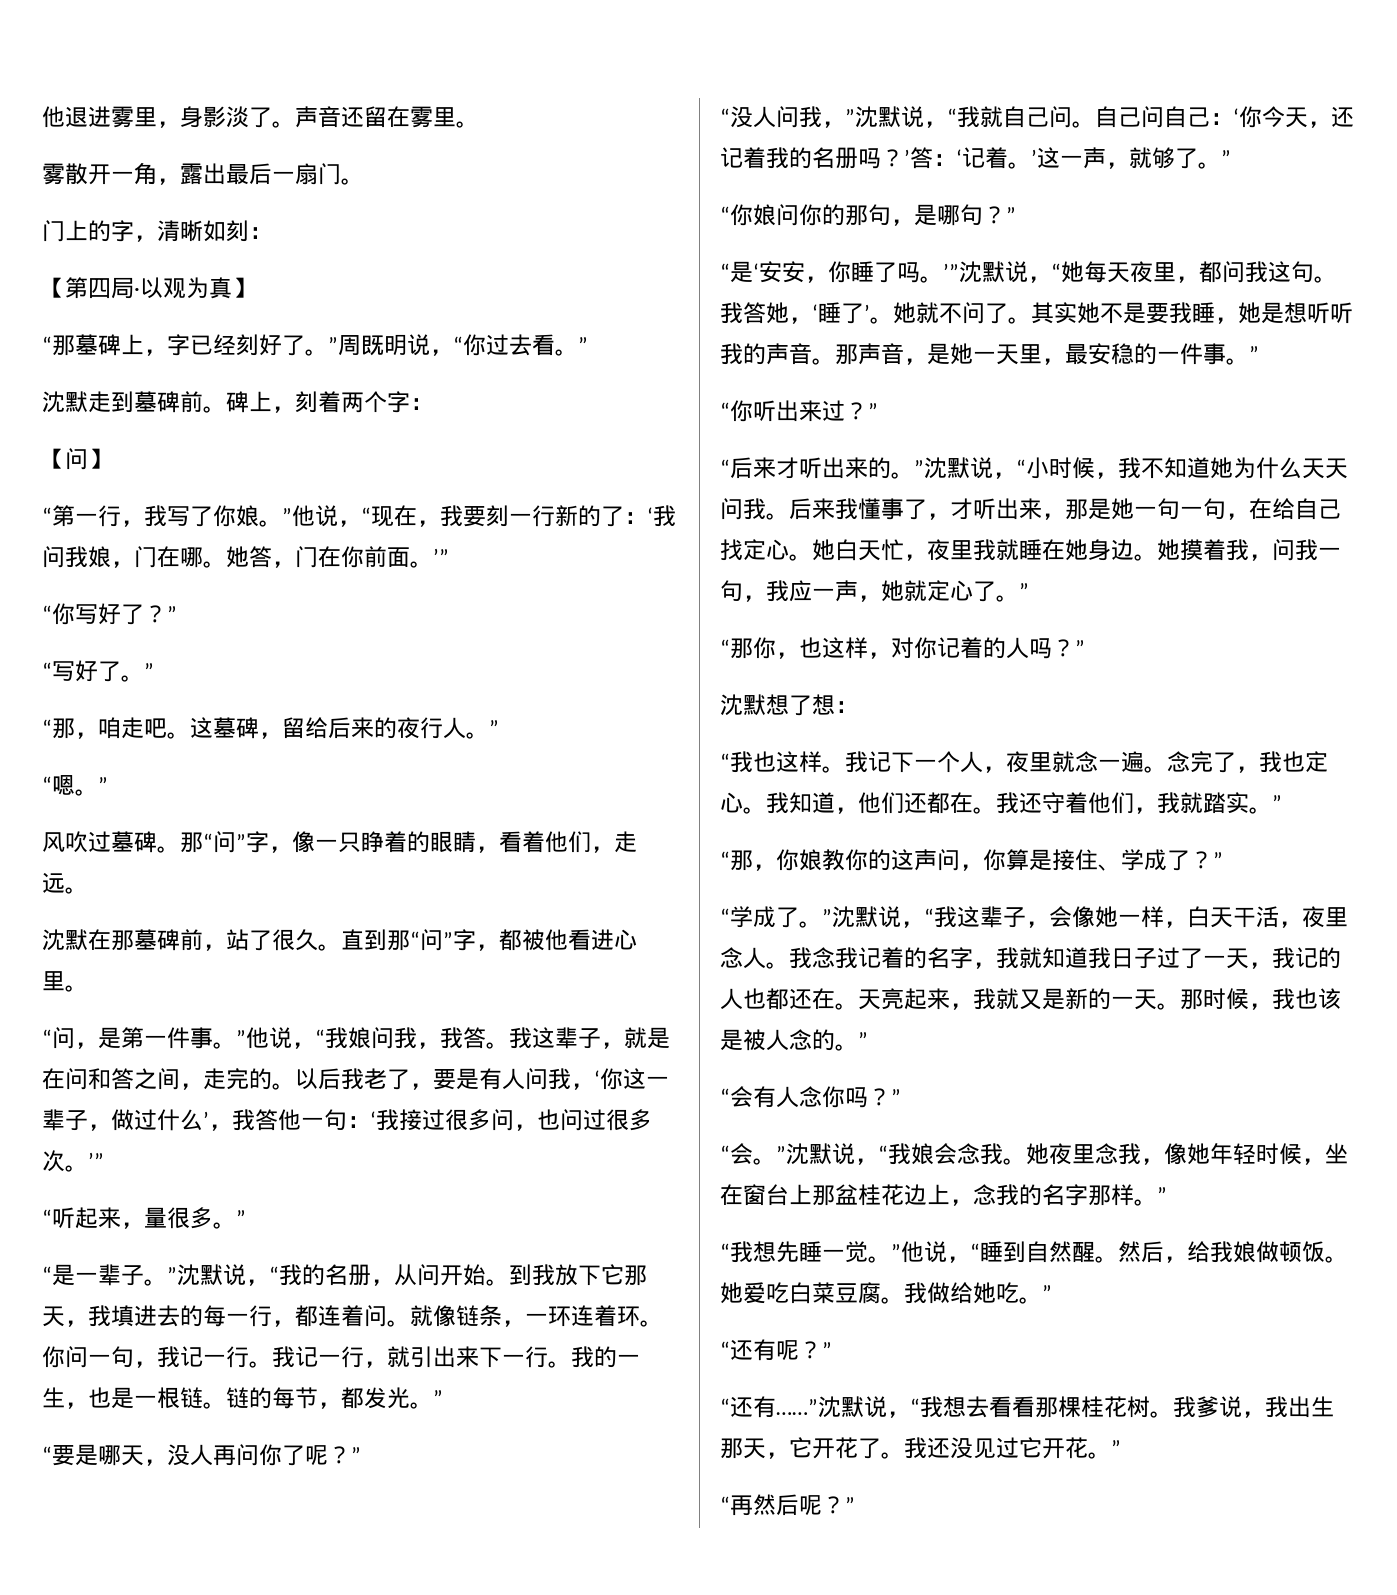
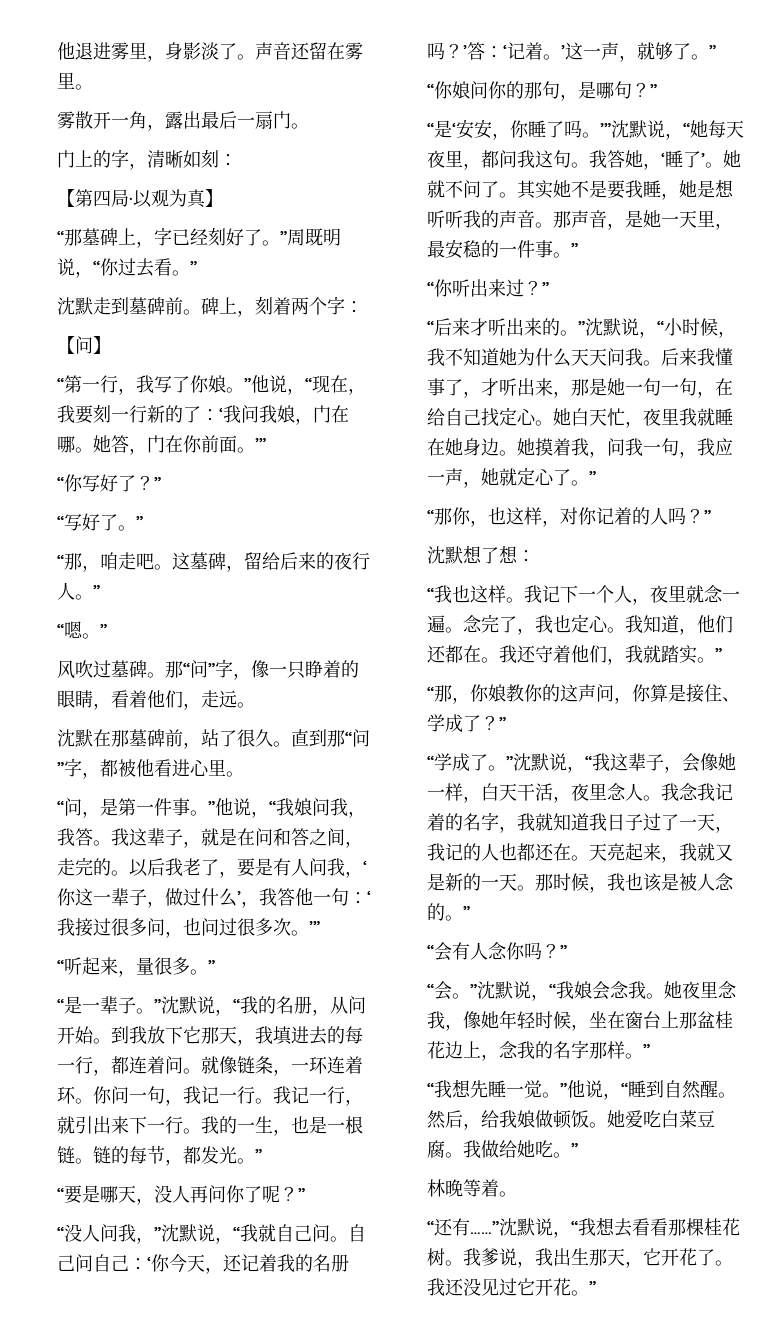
- “还有呢？”
+ 林晚等着。
- “再然后呢？”

